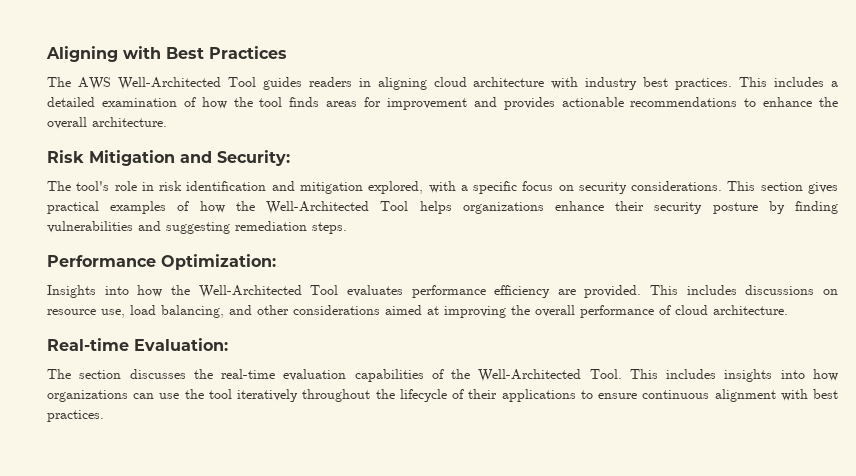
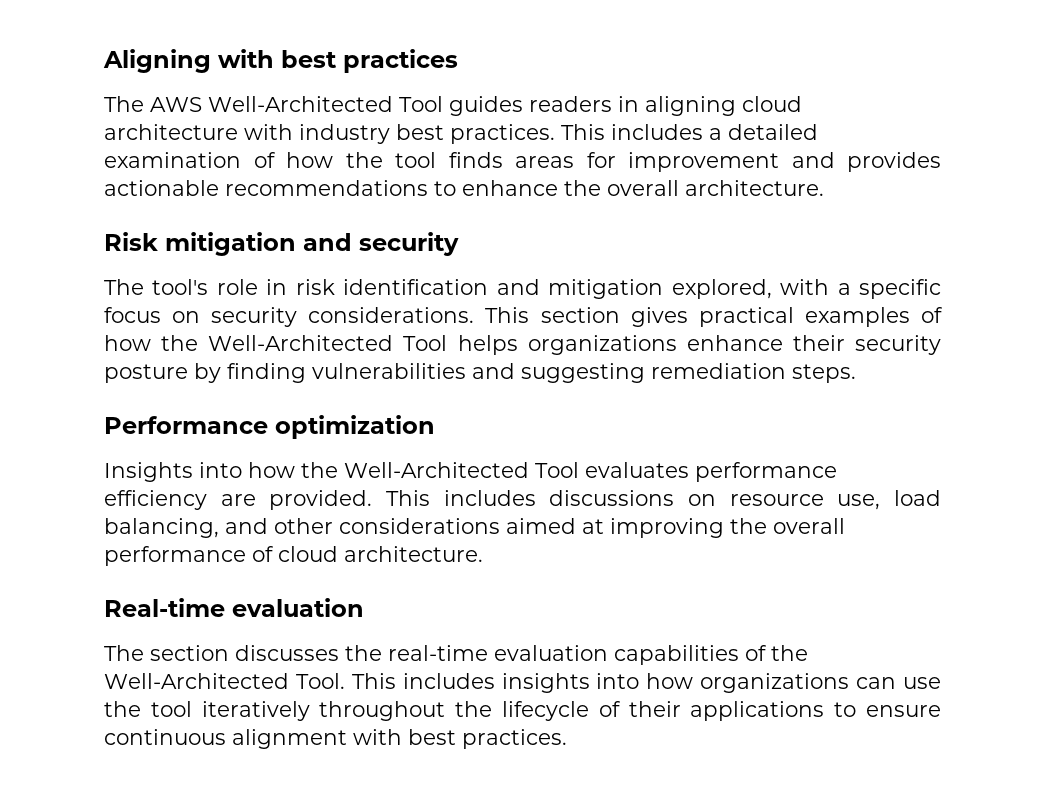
- Aligning with Best Practices
+ Aligning with best practices
- Risk Mitigation and Security:
+ Risk mitigation and security
- Performance Optimization:
+ Performance optimization
- Real-time Evaluation:
+ Real-time evaluation

